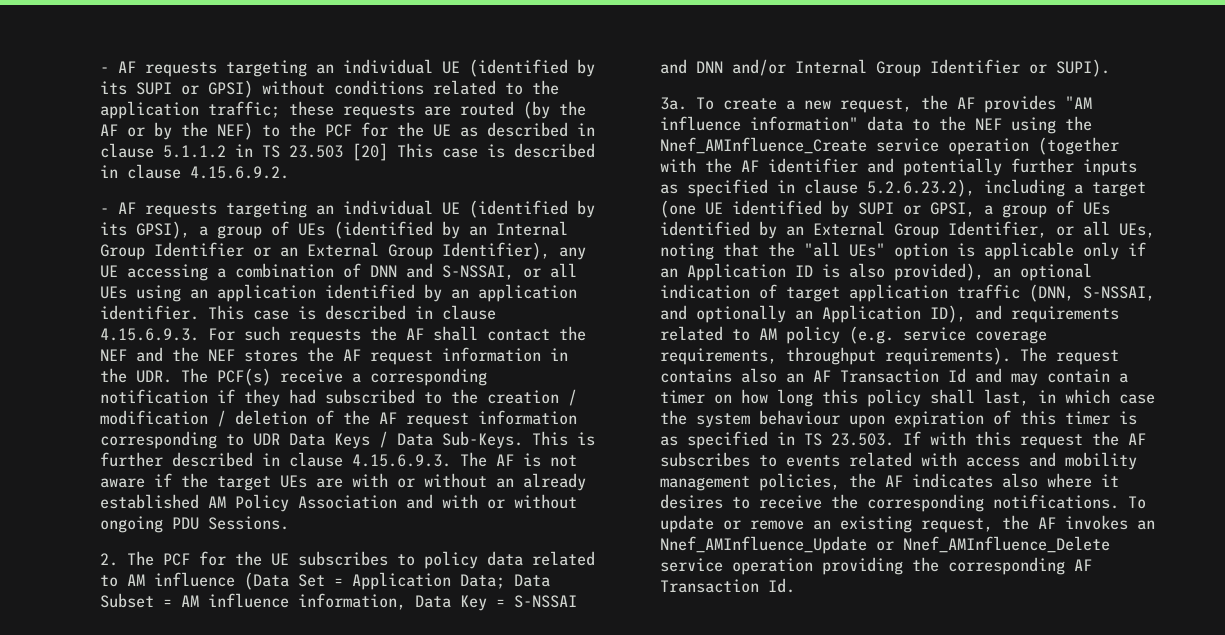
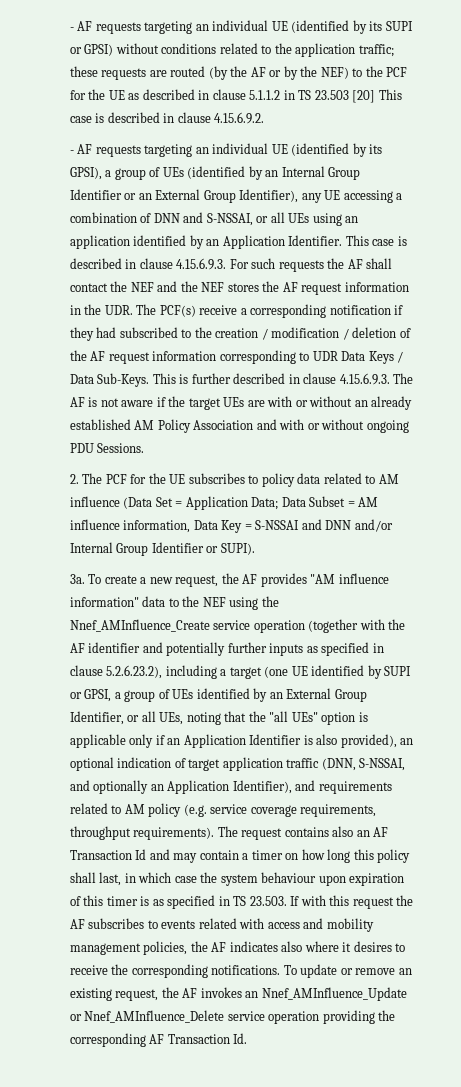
- - AF requests targeting an individual UE (identified by its GPSI), a group of UEs (identified by an Internal Group Identifier or an External Group Identifier), any UE accessing a combination of DNN and S-NSSAI, or all UEs using an application identified by an application identifier.
+ - AF requests targeting an individual UE (identified by its GPSI), a group of UEs (identified by an Internal Group Identifier or an External Group Identifier), any UE accessing a combination of DNN and S-NSSAI, or all UEs using an application identified by an Application Identifier.
- To create a new request, the AF provides "AM influence information" data to the NEF using the Nnef_AMInfluence_Create service operation (together with the AF identifier and potentially further inputs as specified in clause 5.2.6.23.2), including a target (one UE identified by SUPI or GPSI, a group of UEs identified by an External Group Identifier, or all UEs, noting that the "all UEs" option is applicable only if an Application ID is also provided), an optional indication of target application traffic (DNN, S-NSSAI, and optionally an Application ID), and requirements related to AM policy (e.g. service coverage requirements, throughput requirements).
+ To create a new request, the AF provides "AM influence information" data to the NEF using the Nnef_AMInfluence_Create service operation (together with the AF identifier and potentially further inputs as specified in clause 5.2.6.23.2), including a target (one UE identified by SUPI or GPSI, a group of UEs identified by an External Group Identifier, or all UEs, noting that the "all UEs" option is applicable only if an Application Identifier is also provided), an optional indication of target application traffic (DNN, S-NSSAI, and optionally an Application Identifier), and requirements related to AM policy (e.g. service coverage requirements, throughput requirements).

